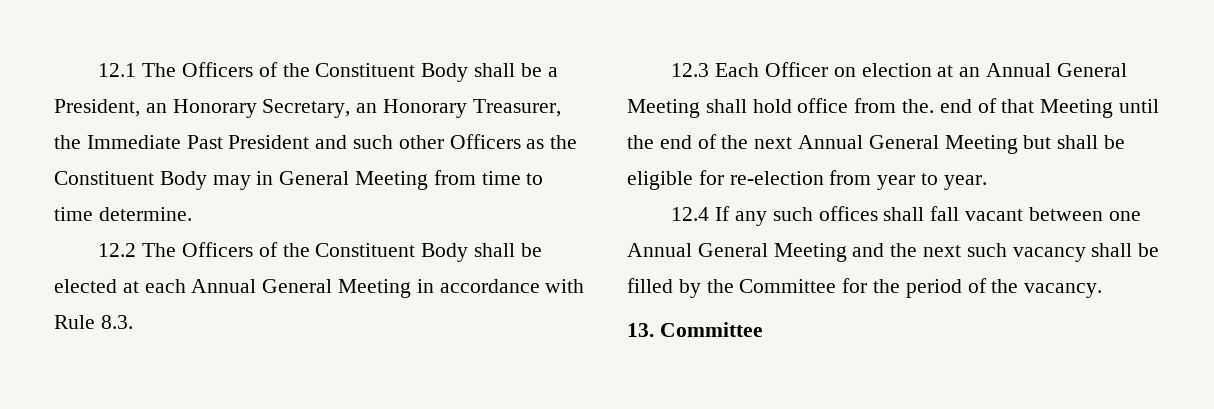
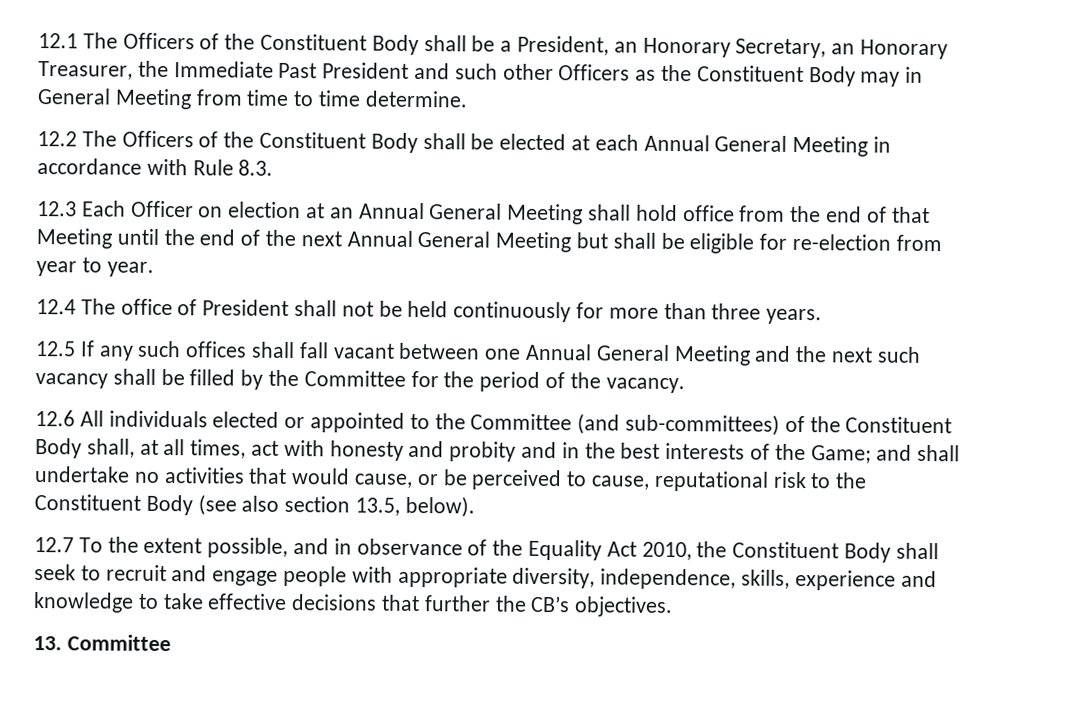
- 12.3 Each Officer on election at an Annual General Meeting shall hold office from the. end of that Meeting until the end of the next Annual General Meeting but shall be eligible for re-election from year to year.
+ 12.3 Each Officer on election at an Annual General Meeting shall hold office from the end of that Meeting until the end of the next Annual General Meeting but shall be eligible for re-election from year to year.
- 12.4 If any such offices shall fall vacant between one Annual General Meeting and the next such vacancy shall be filled by the Committee for the period of the vacancy.
+ 12.4 The office of President shall not be held continuously for more than three years.
+ 12.5 If any such offices shall fall vacant between one Annual General Meeting and the next such vacancy shall be filled by the Committee for the period of the vacancy.
+ 12.6 All individuals elected or appointed to the Committee (and sub-committees) of the Constituent Body shall, at all times, act with honesty and probity and in the best interests of the Game; and shall undertake no activities that would cause, or be perceived to cause, reputational risk to the Constituent Body (see also section 13.5, below).
+ 12.7 To the extent possible, and in observance of the Equality Act 2010, the Constituent Body shall seek to recruit and engage people with appropriate diversity, independence, skills, experience and knowledge to take effective decisions that further the CB’s objectives.

